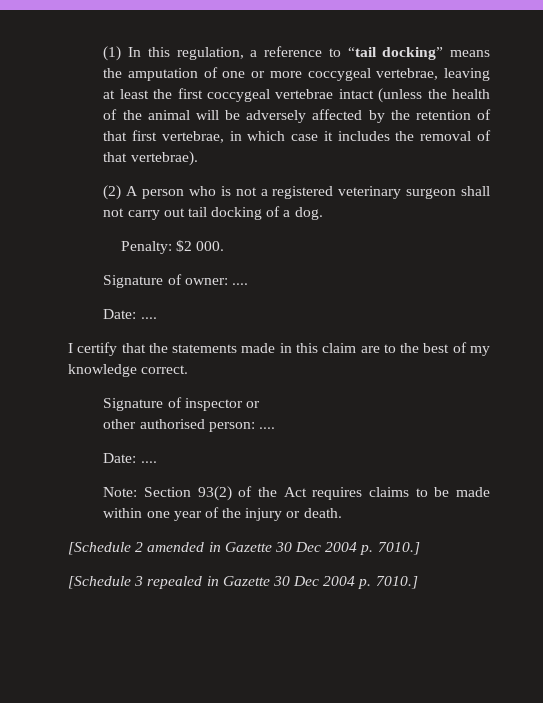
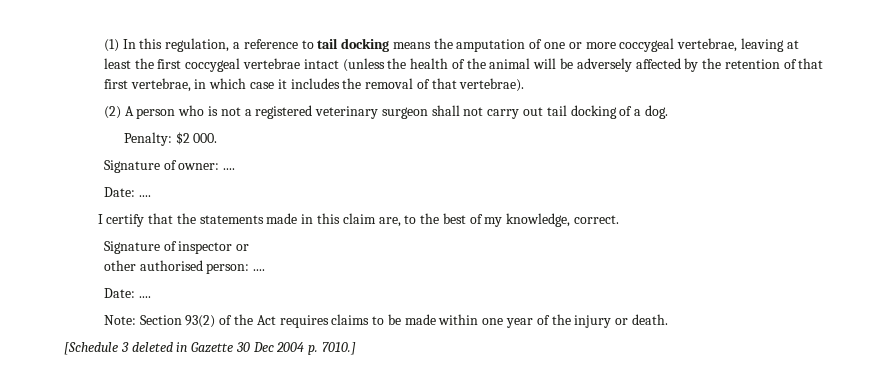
- (1) In this regulation, a reference to “tail docking” means the amputation of one or more coccygeal vertebrae, leaving at least the first coccygeal vertebrae intact (unless the health of the animal will be adversely affected by the retention of that first vertebrae, in which case it includes the removal of that vertebrae).
+ (1) In this regulation, a reference to tail docking means the amputation of one or more coccygeal vertebrae, leaving at least the first coccygeal vertebrae intact (unless the health of the animal will be adversely affected by the retention of that first vertebrae, in which case it includes the removal of that vertebrae).
- I certify that the statements made in this claim are to the best of my knowledge correct.
+ I certify that the statements made in this claim are, to the best of my knowledge, correct.
- [Schedule 2 amended in Gazette 30 Dec 2004 p. 7010.]
- [Schedule 3 repealed in Gazette 30 Dec 2004 p. 7010.]
+ [Schedule 3 deleted in Gazette 30 Dec 2004 p. 7010.]

